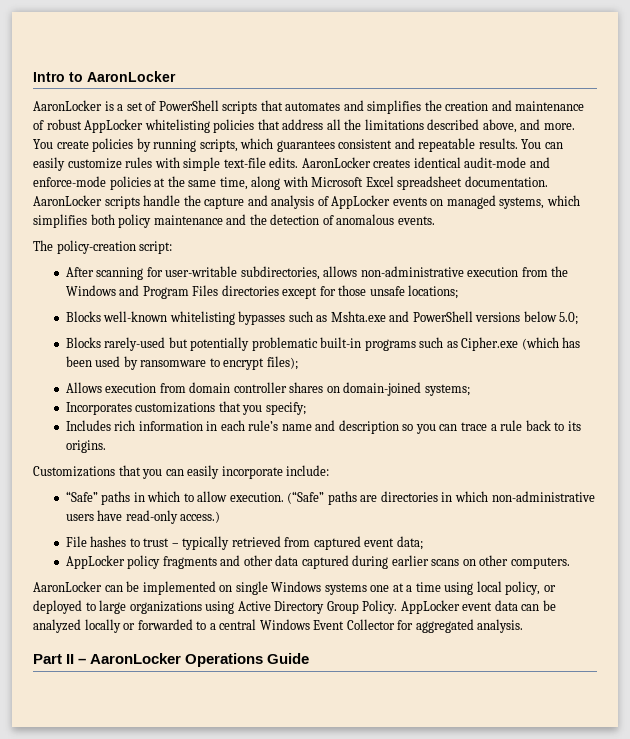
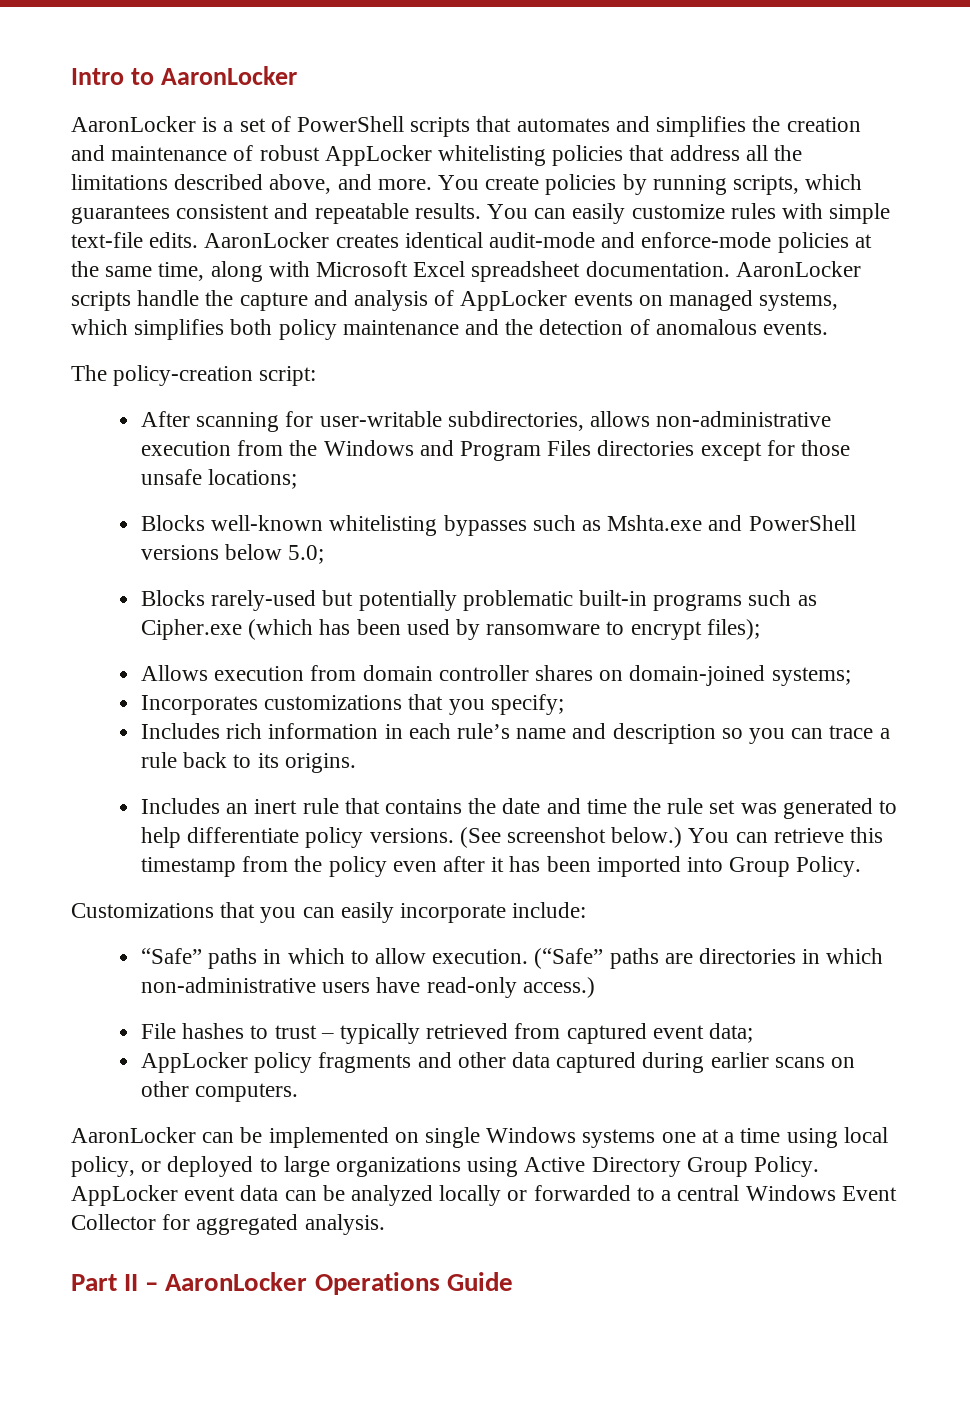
+ Includes an inert rule that contains the date and time the rule set was generated to help differentiate policy versions. (See screenshot below.) You can retrieve this timestamp from the policy even after it has been imported into Group Policy.

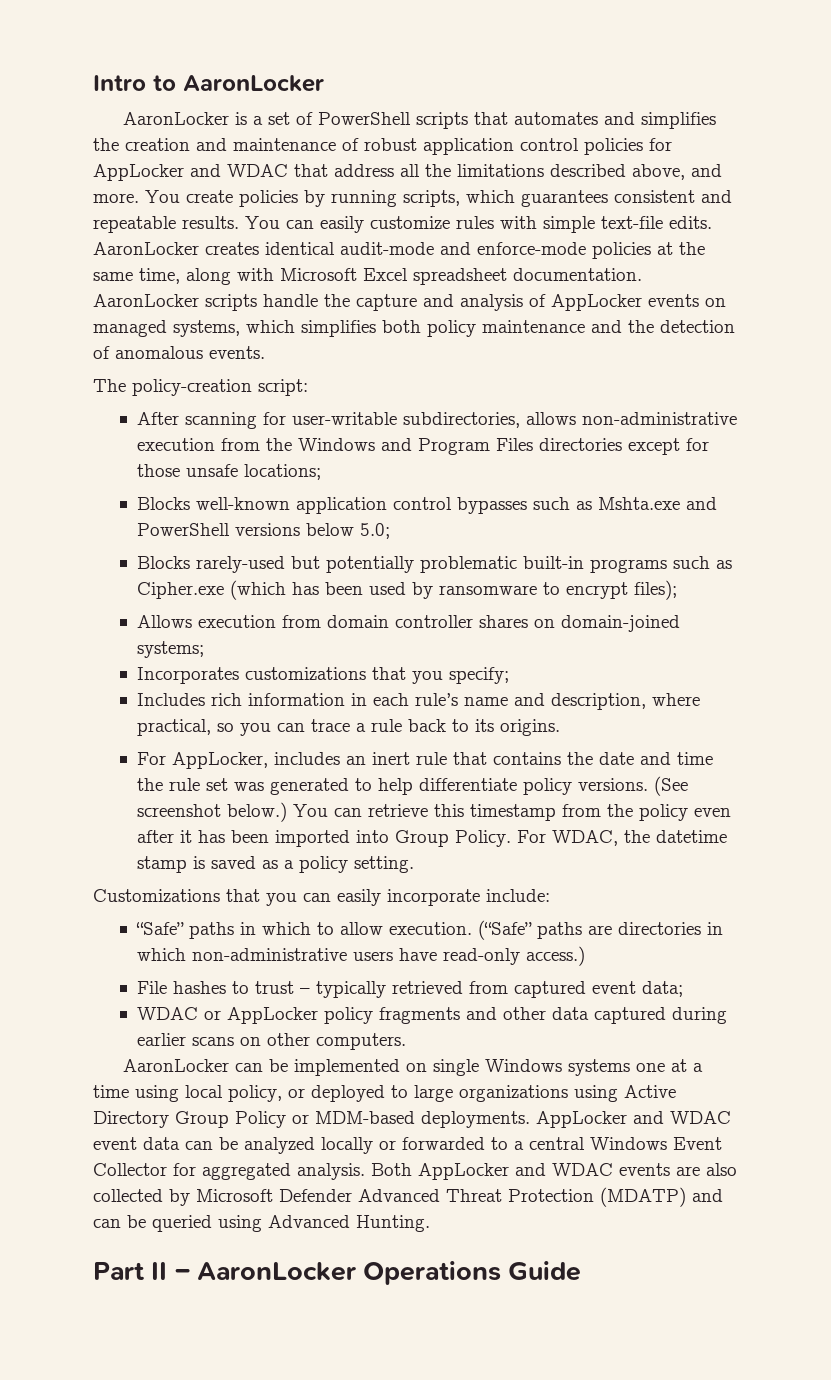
- AaronLocker is a set of PowerShell scripts that automates and simplifies the creation and maintenance of robust AppLocker whitelisting policies that address all the limitations described above, and more.
+ AaronLocker is a set of PowerShell scripts that automates and simplifies the creation and maintenance of robust application control policies for AppLocker and WDAC that address all the limitations described above, and more.
- Blocks well-known whitelisting bypasses such as Mshta.exe and PowerShell versions below 5.0;
+ Blocks well-known application control bypasses such as Mshta.exe and PowerShell versions below 5.0;
- Includes rich information in each rule’s name and description so you can trace a rule back to its origins.
+ Includes rich information in each rule’s name and description, where practical, so you can trace a rule back to its origins.
- Includes an inert rule that contains the date and time the rule set was generated to help differentiate policy versions.
+ For AppLocker, includes an inert rule that contains the date and time the rule set was generated to help differentiate policy versions.
+ For WDAC, the datetime stamp is saved as a policy setting.
- AppLocker policy fragments and other data captured during earlier scans on other computers.
+ WDAC or AppLocker policy fragments and other data captured during earlier scans on other computers.
- AaronLocker can be implemented on single Windows systems one at a time using local policy, or deployed to large organizations using Active Directory Group Policy. AppLocker event data can be analyzed locally or forwarded to a central Windows Event Collector for aggregated analysis.
+ AaronLocker can be implemented on single Windows systems one at a time using local policy, or deployed to large organizations using Active Directory Group Policy or MDM-based deployments. AppLocker and WDAC event data can be analyzed locally or forwarded to a central Windows Event Collector for aggregated analysis. Both AppLocker and WDAC events are also collected by Microsoft Defender Advanced Threat Protection (MDATP) and can be queried using Advanced Hunting.

